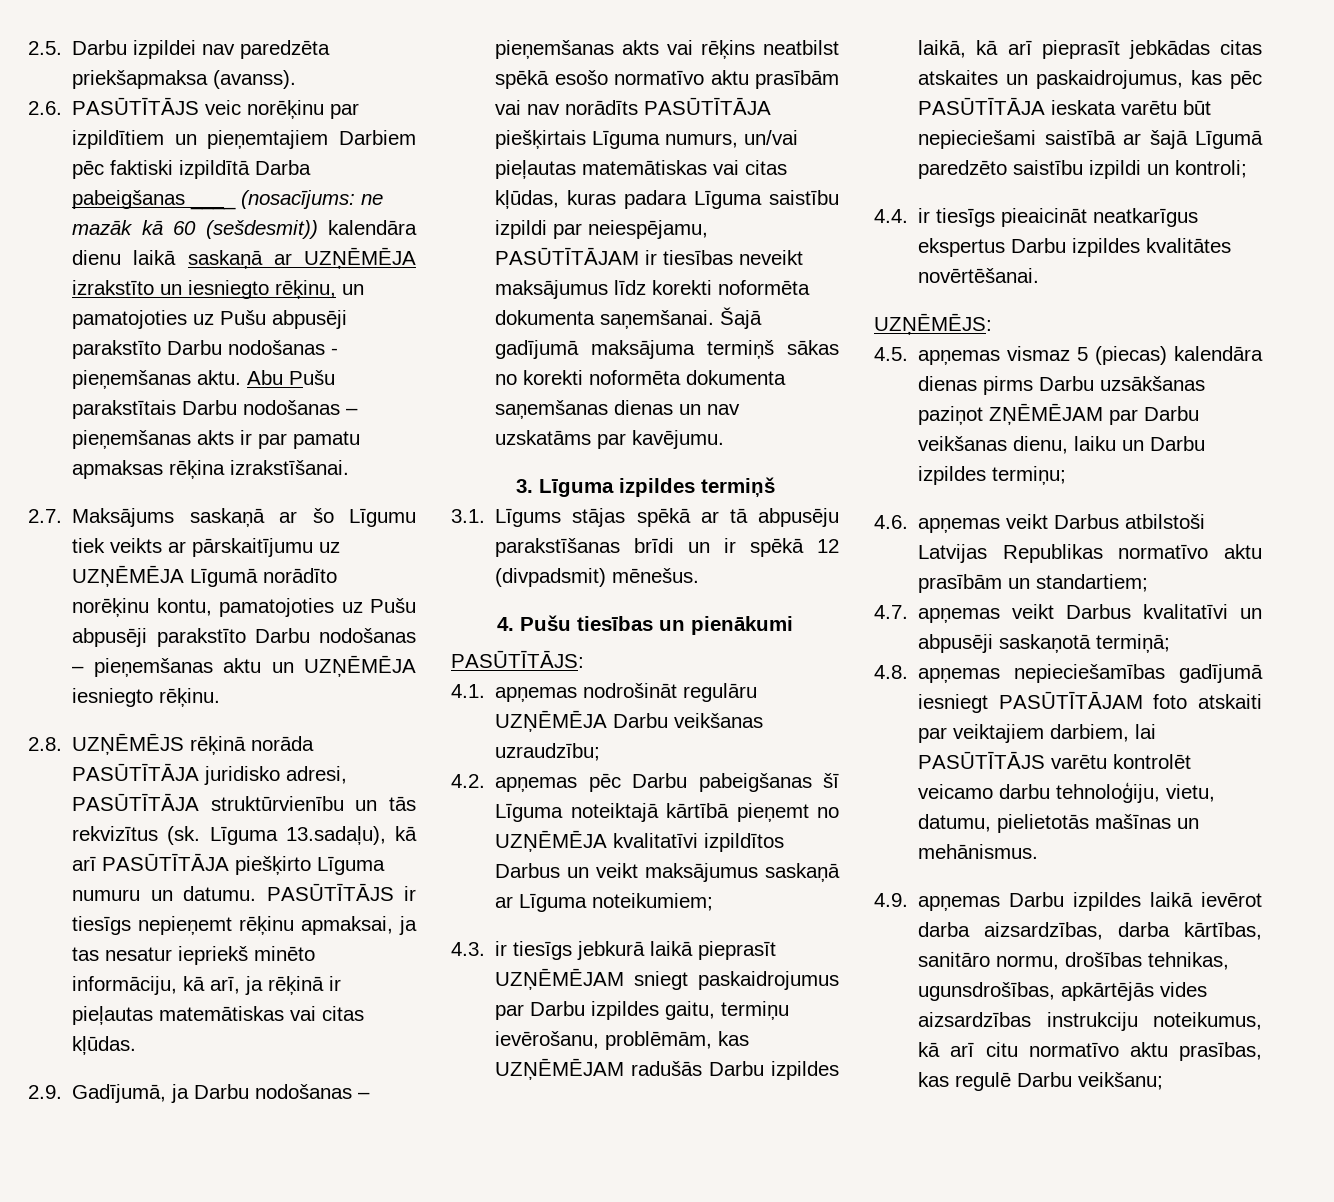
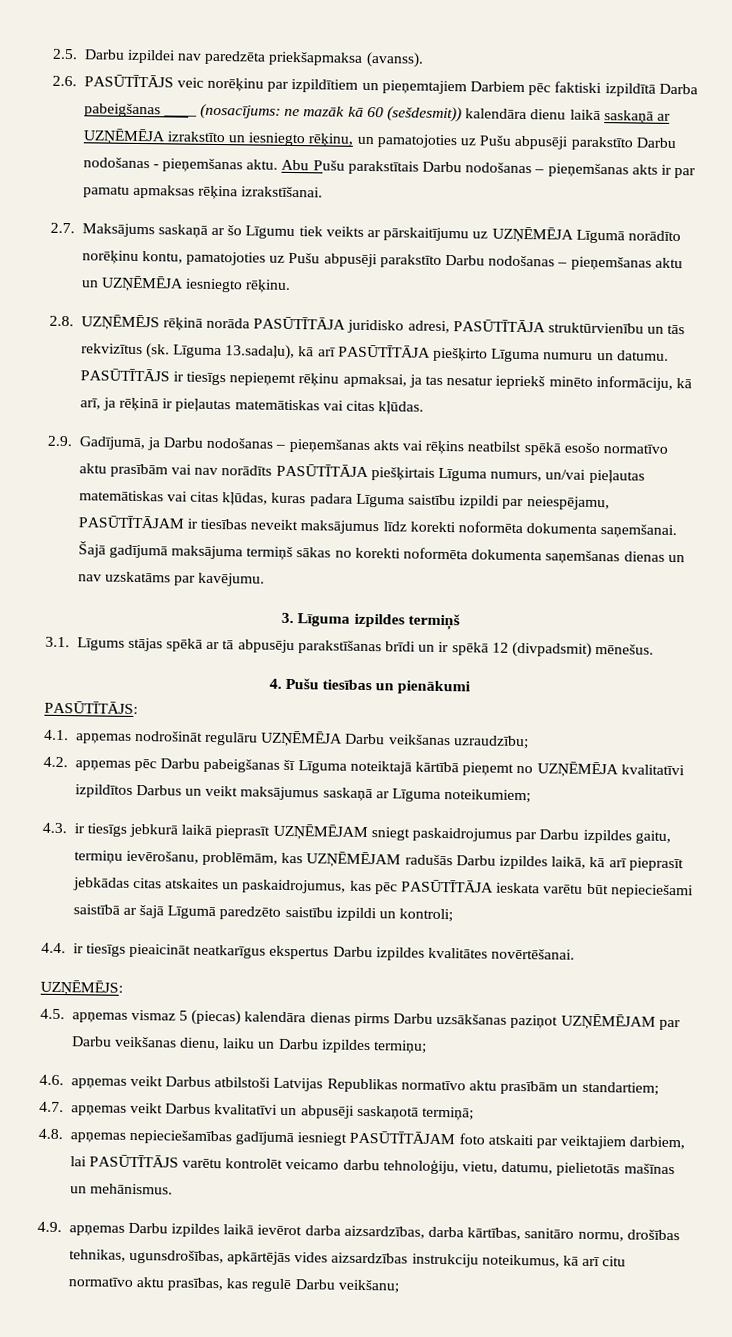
- 4.5. apņemas vismaz 5 (piecas) kalendāra dienas pirms Darbu uzsākšanas paziņot ZŅĒMĒJAM par Darbu veikšanas dienu, laiku un Darbu izpildes termiņu;
+ 4.5. apņemas vismaz 5 (piecas) kalendāra dienas pirms Darbu uzsākšanas paziņot UZŅĒMĒJAM par Darbu veikšanas dienu, laiku un Darbu izpildes termiņu;

